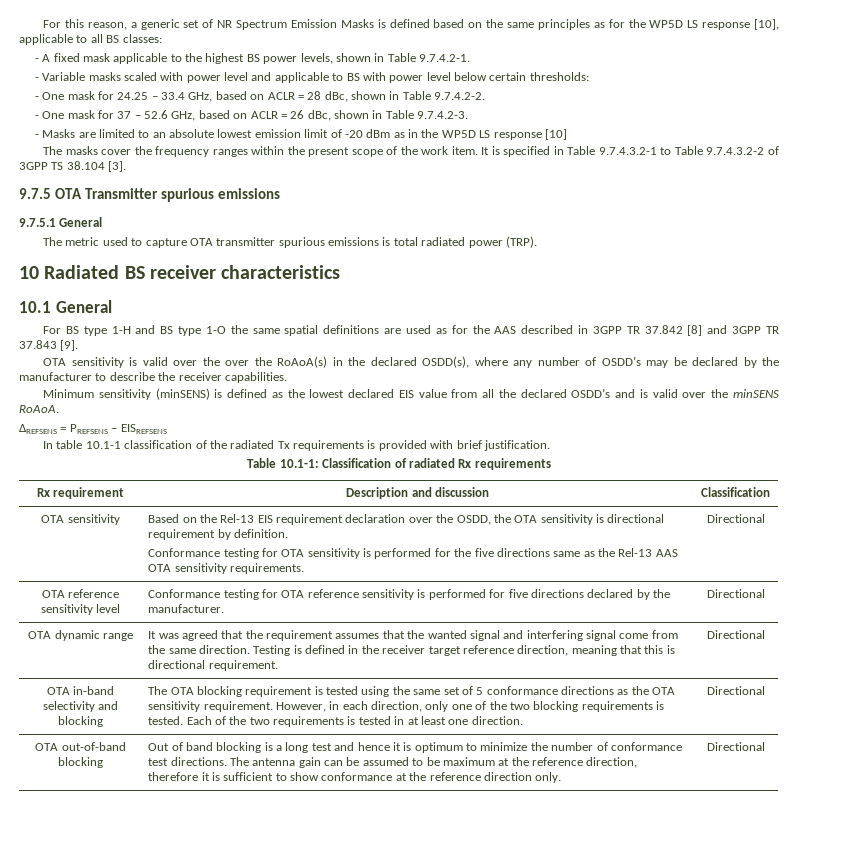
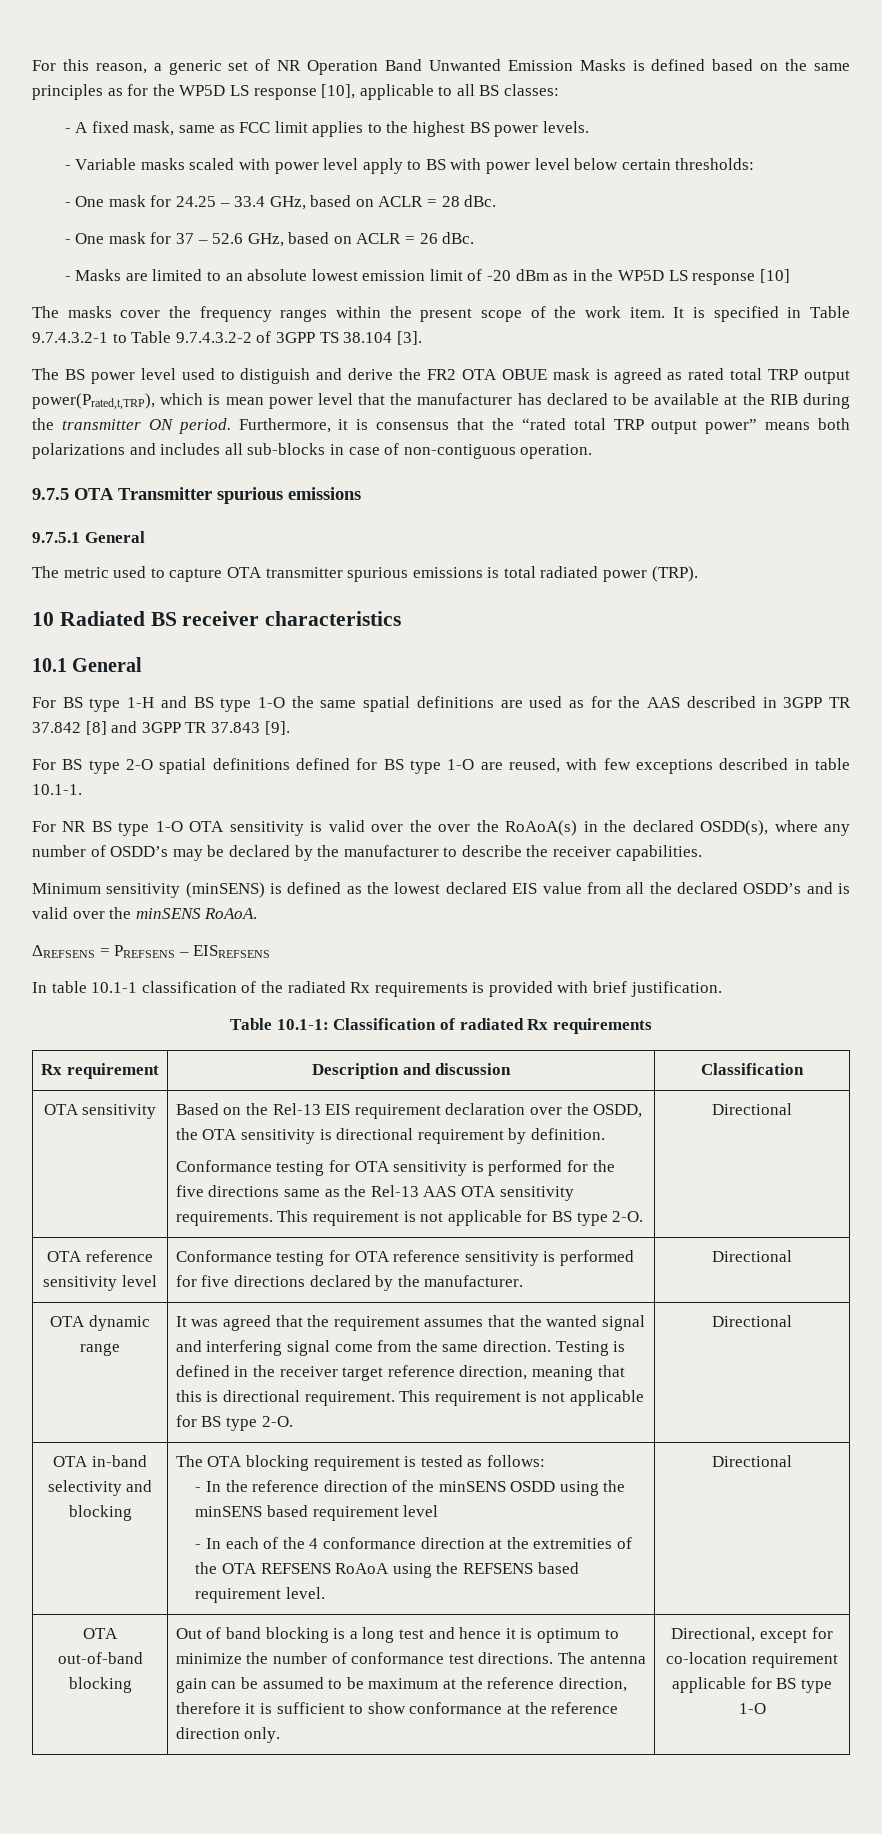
- For this reason, a generic set of NR Spectrum Emission Masks is defined based on the same principles as for the WP5D LS response [10], applicable to all BS classes:
+ For this reason, a generic set of NR Operation Band Unwanted Emission Masks is defined based on the same principles as for the WP5D LS response [10], applicable to all BS classes:
- - A fixed mask applicable to the highest BS power levels, shown in Table 9.7.4.2-1.
+ - A fixed mask, same as FCC limit applies to the highest BS power levels.
- - Variable masks scaled with power level and applicable to BS with power level below certain thresholds:
+ - Variable masks scaled with power level apply to BS with power level below certain thresholds:
- - One mask for 24.25 – 33.4 GHz, based on ACLR = 28 dBc, shown in Table 9.7.4.2-2.
+ - One mask for 24.25 – 33.4 GHz, based on ACLR = 28 dBc.
- - One mask for 37 – 52.6 GHz, based on ACLR = 26 dBc, shown in Table 9.7.4.2-3.
+ - One mask for 37 – 52.6 GHz, based on ACLR = 26 dBc.
+ The BS power level used to distiguish and derive the FR2 OTA OBUE mask is agreed as rated total TRP output power(Prated,t,TRP), which is mean power level that the manufacturer has declared to be available at the RIB during the transmitter ON period. Furthermore, it is consensus that the “rated total TRP output power” means both polarizations and includes all sub-blocks in case of non-contiguous operation.
- OTA sensitivity is valid over the over the RoAoA(s) in the declared OSDD(s), where any number of OSDD’s may be declared by the manufacturer to describe the receiver capabilities.
+ For BS type 2-O spatial definitions defined for BS type 1-O are reused, with few exceptions described in table 10.1-1.
+ For NR BS type 1-O OTA sensitivity is valid over the over the RoAoA(s) in the declared OSDD(s), where any number of OSDD’s may be declared by the manufacturer to describe the receiver capabilities.
- In table 10.1-1 classification of the radiated Tx requirements is provided with brief justification.
+ In table 10.1-1 classification of the radiated Rx requirements is provided with brief justification.
- Conformance testing for OTA sensitivity is performed for the five directions same as the Rel-13 AAS OTA sensitivity requirements.
+ Conformance testing for OTA sensitivity is performed for the five directions same as the Rel-13 AAS OTA sensitivity requirements. This requirement is not applicable for BS type 2-O.
- Testing is defined in the receiver target reference direction, meaning that this is directional requirement.
+ Testing is defined in the receiver target reference direction, meaning that this is directional requirement. This requirement is not applicable for BS type 2-O.
- The OTA blocking requirement is tested using the same set of 5 conformance directions as the OTA sensitivity requirement. However, in each direction, only one of the two blocking requirements is tested. Each of the two requirements is tested in at least one direction.
+ The OTA blocking requirement is tested as follows:
+ - In the reference direction of the minSENS OSDD using the minSENS based requirement level
+ - In each of the 4 conformance direction at the extremities of the OTA REFSENS RoAoA using the REFSENS based requirement level.
- The antenna gain can be assumed to be maximum at the reference direction, therefore it is sufficient to show conformance at the reference direction only. | Directional
+ The antenna gain can be assumed to be maximum at the reference direction, therefore it is sufficient to show conformance at the reference direction only. | Directional, except for co-location requirement applicable for BS type 1-O

